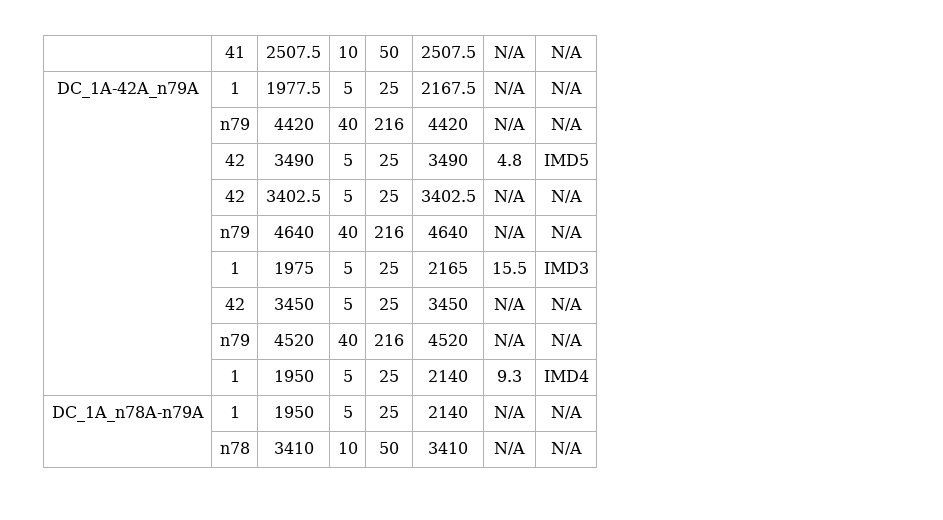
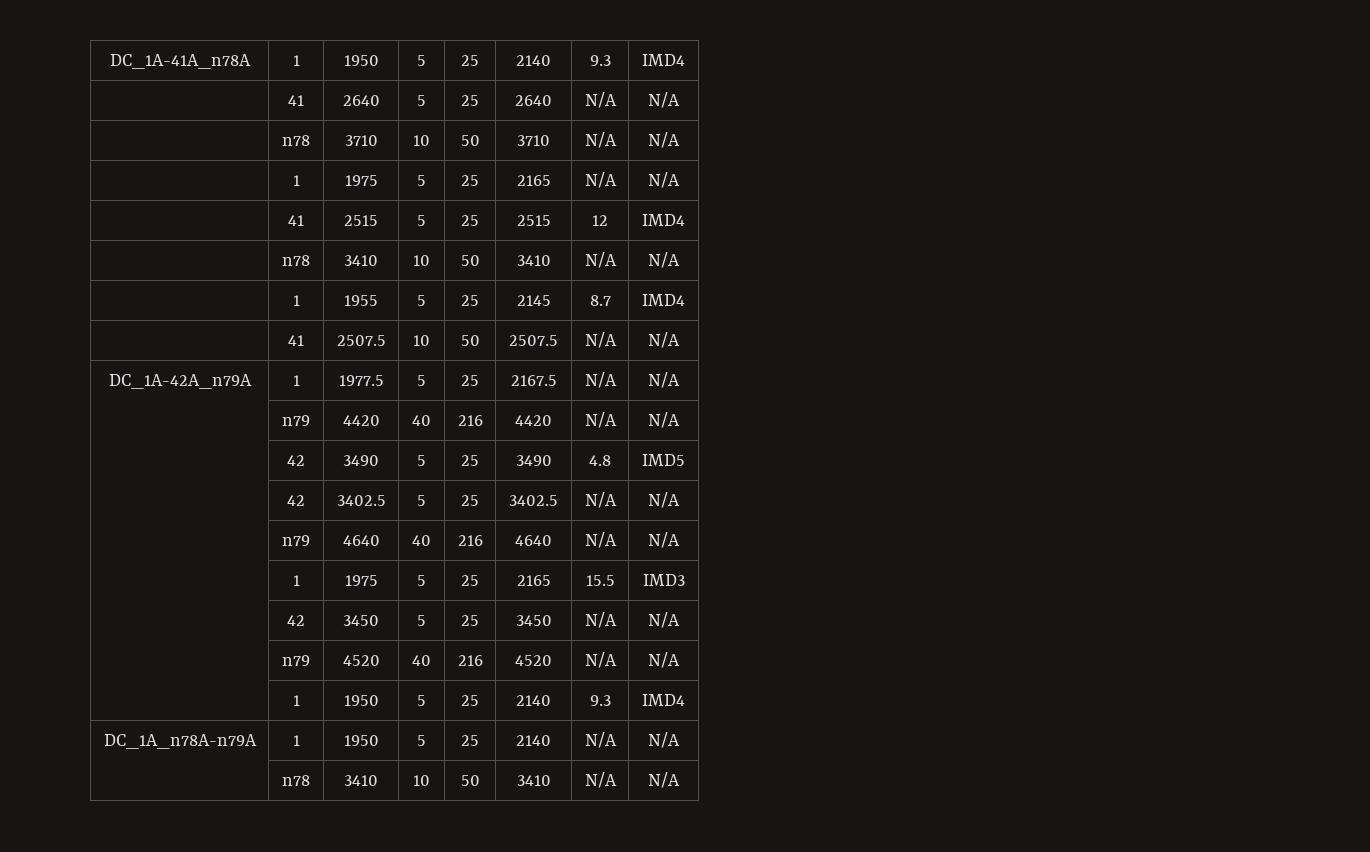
+ DC_1A-41A_n78A | 1 | 1950 | 5 | 25 | 2140 | 9.3 | IMD4
+ | 41 | 2640 | 5 | 25 | 2640 | N/A | N/A
+ | n78 | 3710 | 10 | 50 | 3710 | N/A | N/A
+ | 1 | 1975 | 5 | 25 | 2165 | N/A | N/A
+ | 41 | 2515 | 5 | 25 | 2515 | 12 | IMD4
+ | n78 | 3410 | 10 | 50 | 3410 | N/A | N/A
+ | 1 | 1955 | 5 | 25 | 2145 | 8.7 | IMD4

